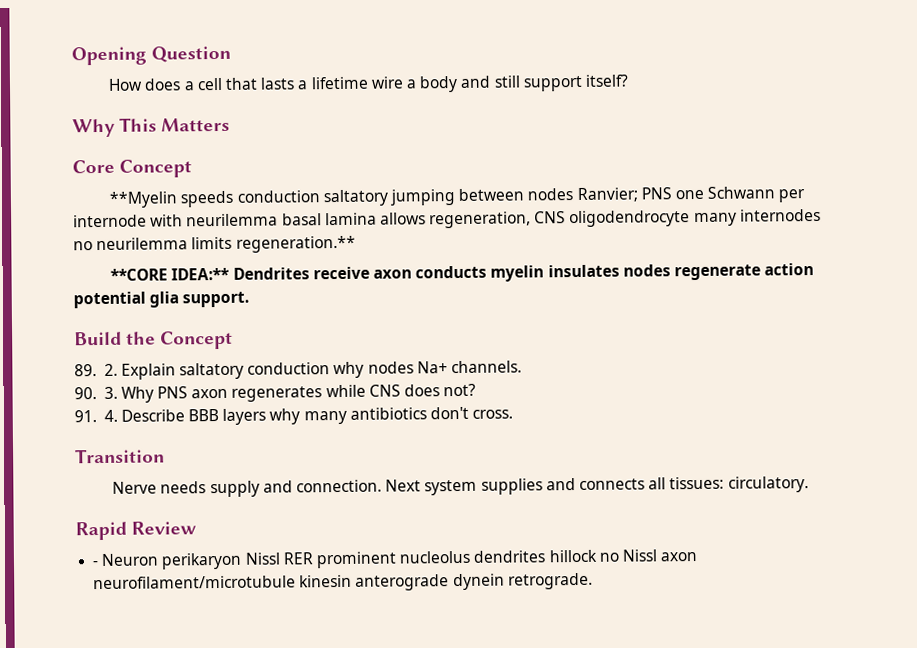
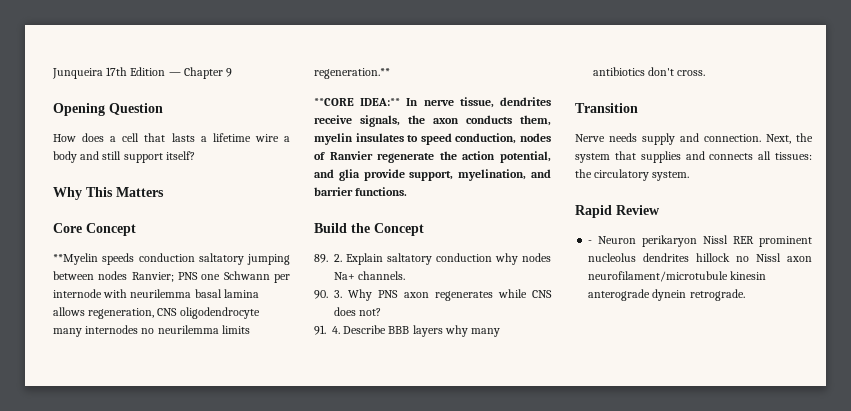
+ Junqueira 17th Edition — Chapter 9
- **CORE IDEA:** Dendrites receive axon conducts myelin insulates nodes regenerate action potential glia support.
+ **CORE IDEA:** In nerve tissue, dendrites receive signals, the axon conducts them, myelin insulates to speed conduction, nodes of Ranvier regenerate the action potential, and glia provide support, myelination, and barrier functions.
- Next system supplies and connects all tissues: circulatory.
+ Next, the system that supplies and connects all tissues: the circulatory system.

